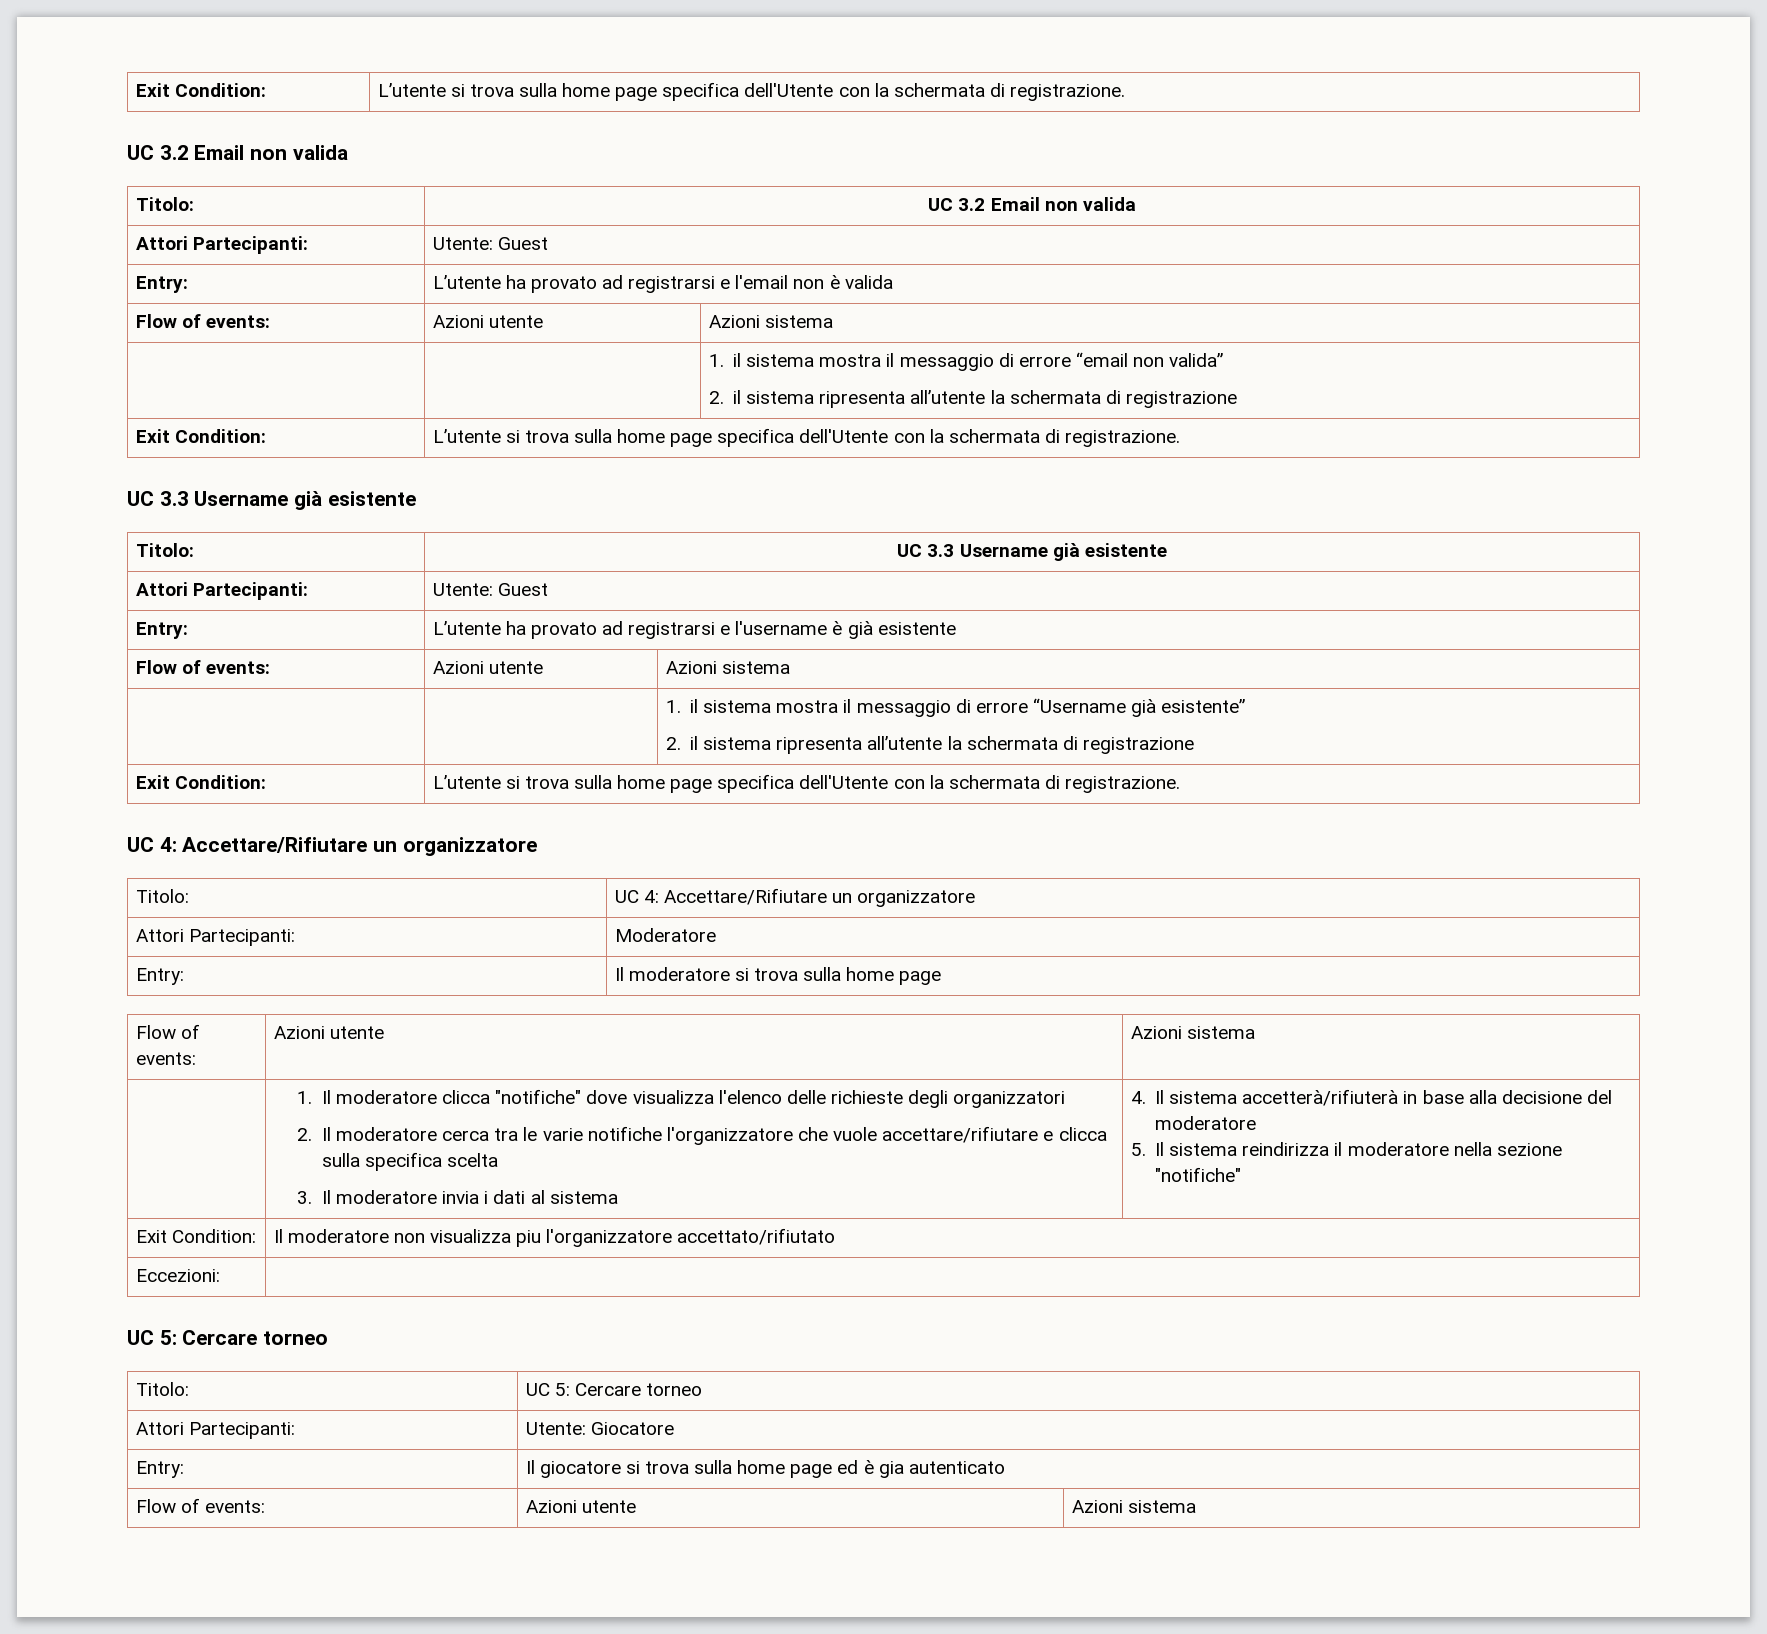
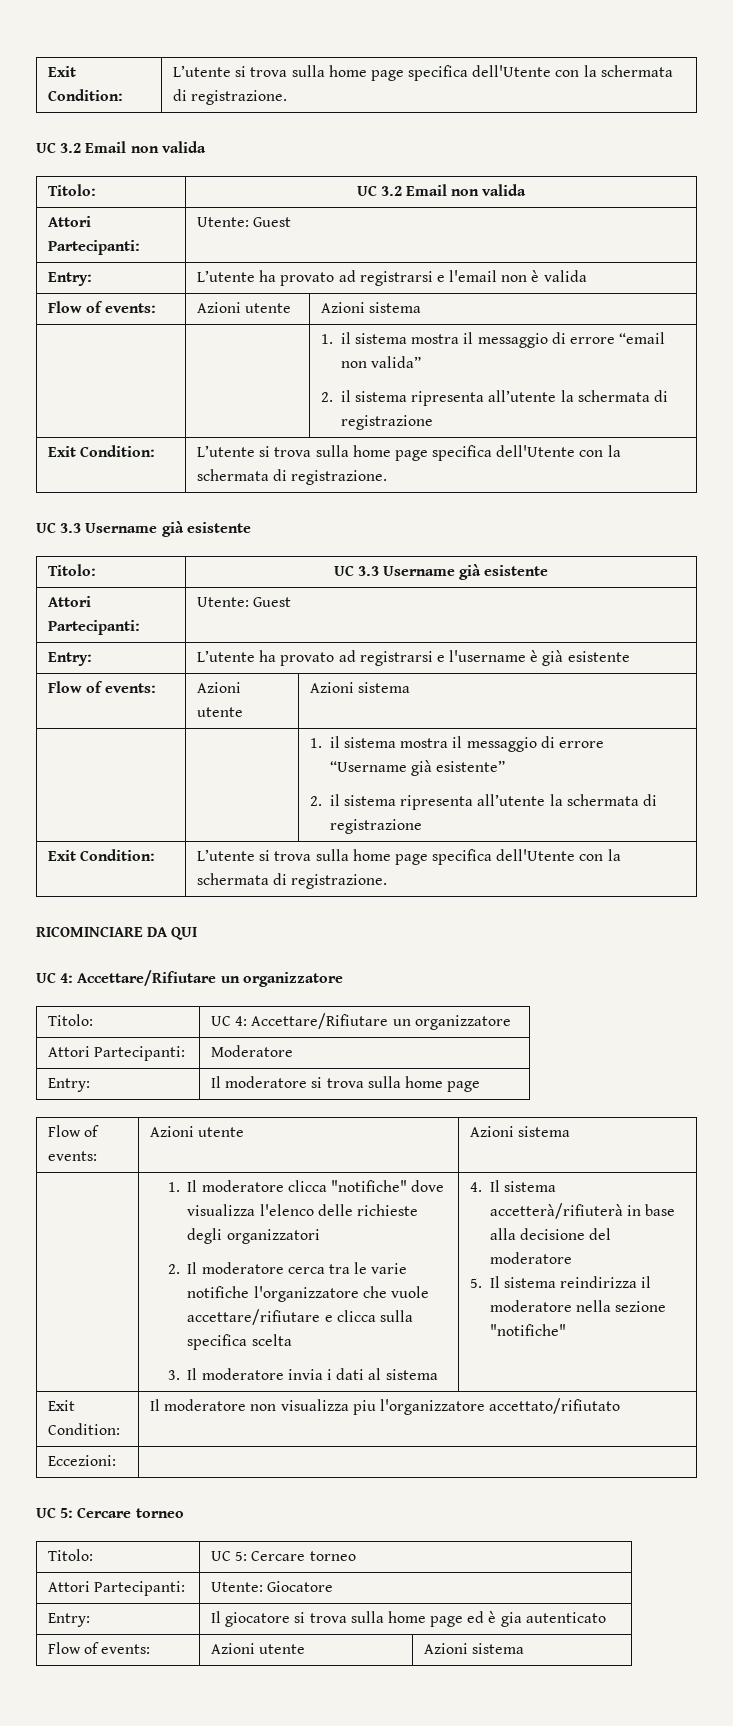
+ RICOMINCIARE DA QUI

